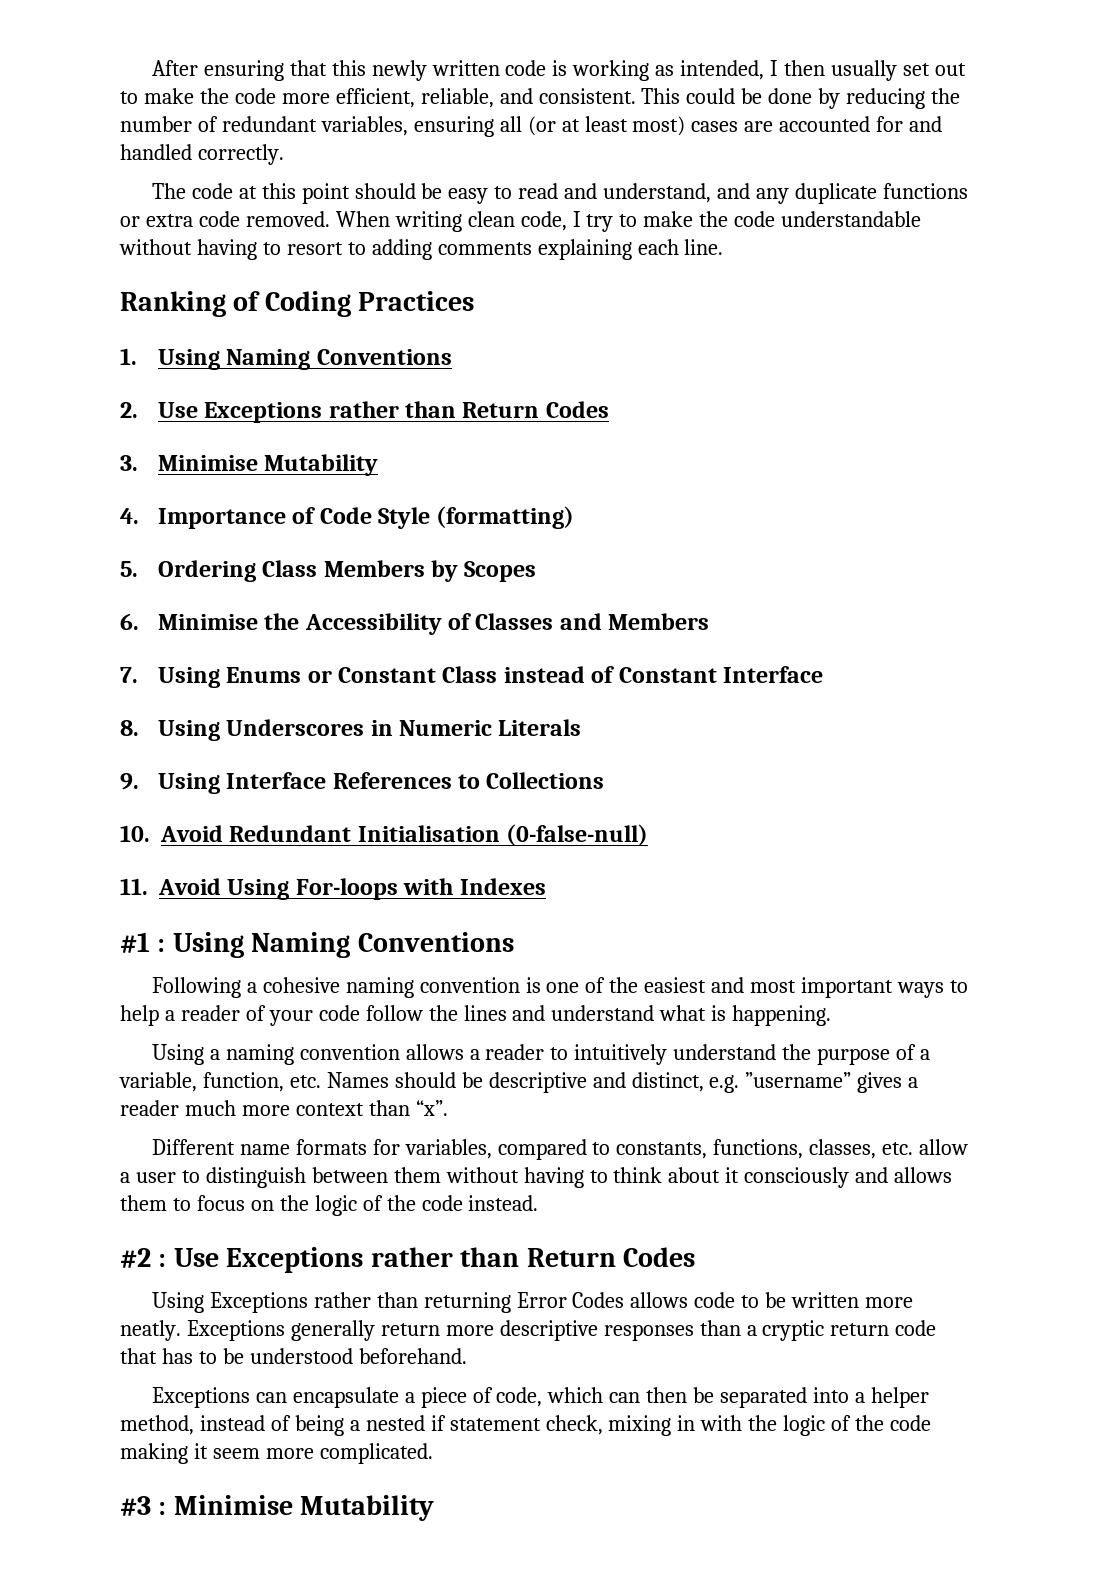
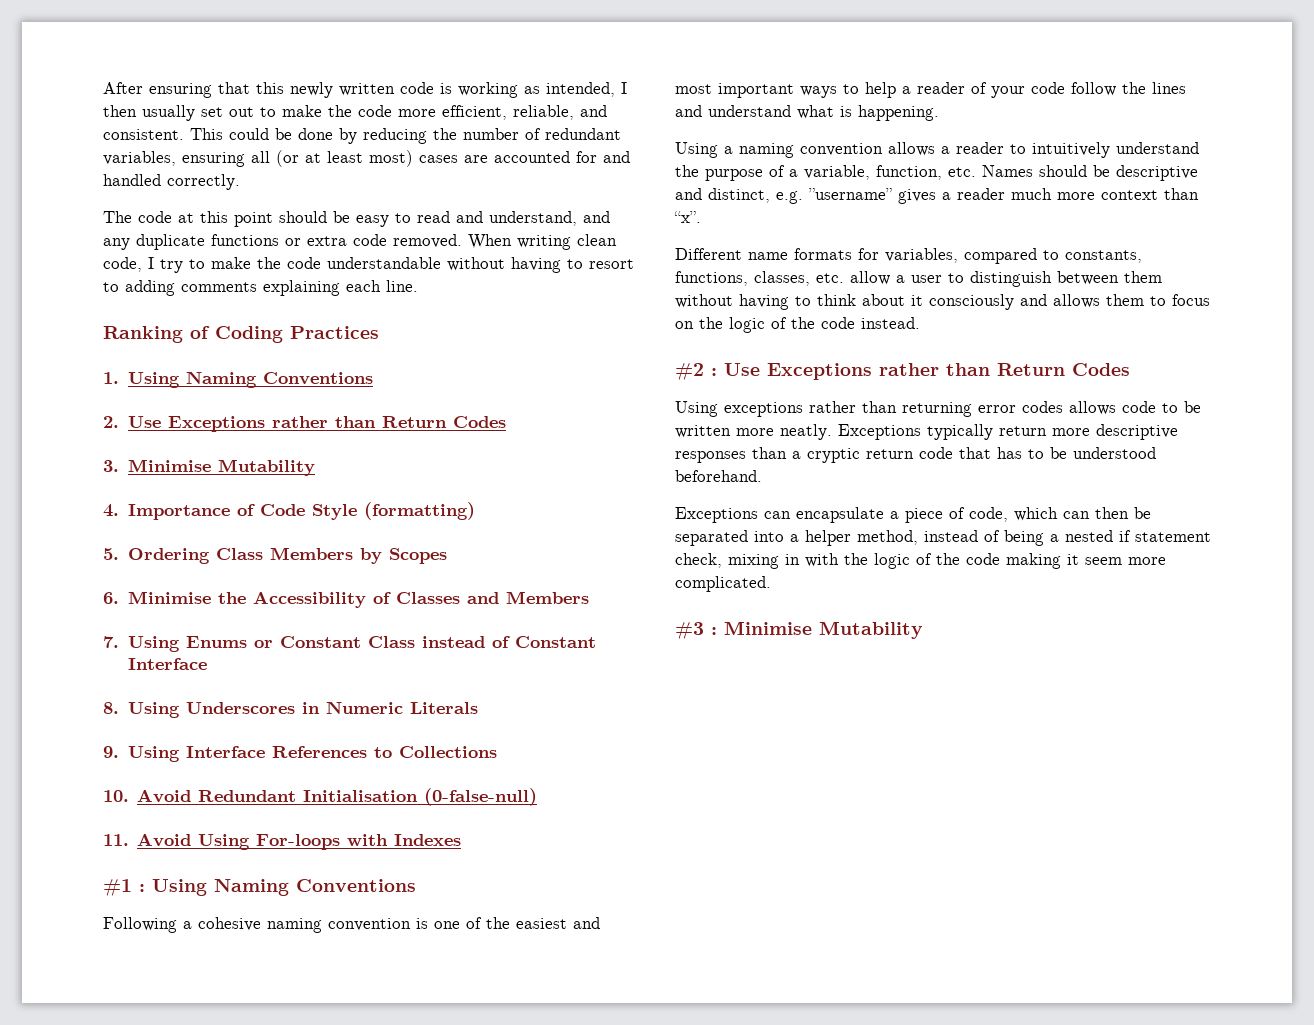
- Using Exceptions rather than returning Error Codes allows code to be written more neatly.
+ Using exceptions rather than returning error codes allows code to be written more neatly.
- Exceptions generally return more descriptive responses than a cryptic return code that has to be understood beforehand.
+ Exceptions typically return more descriptive responses than a cryptic return code that has to be understood beforehand.

